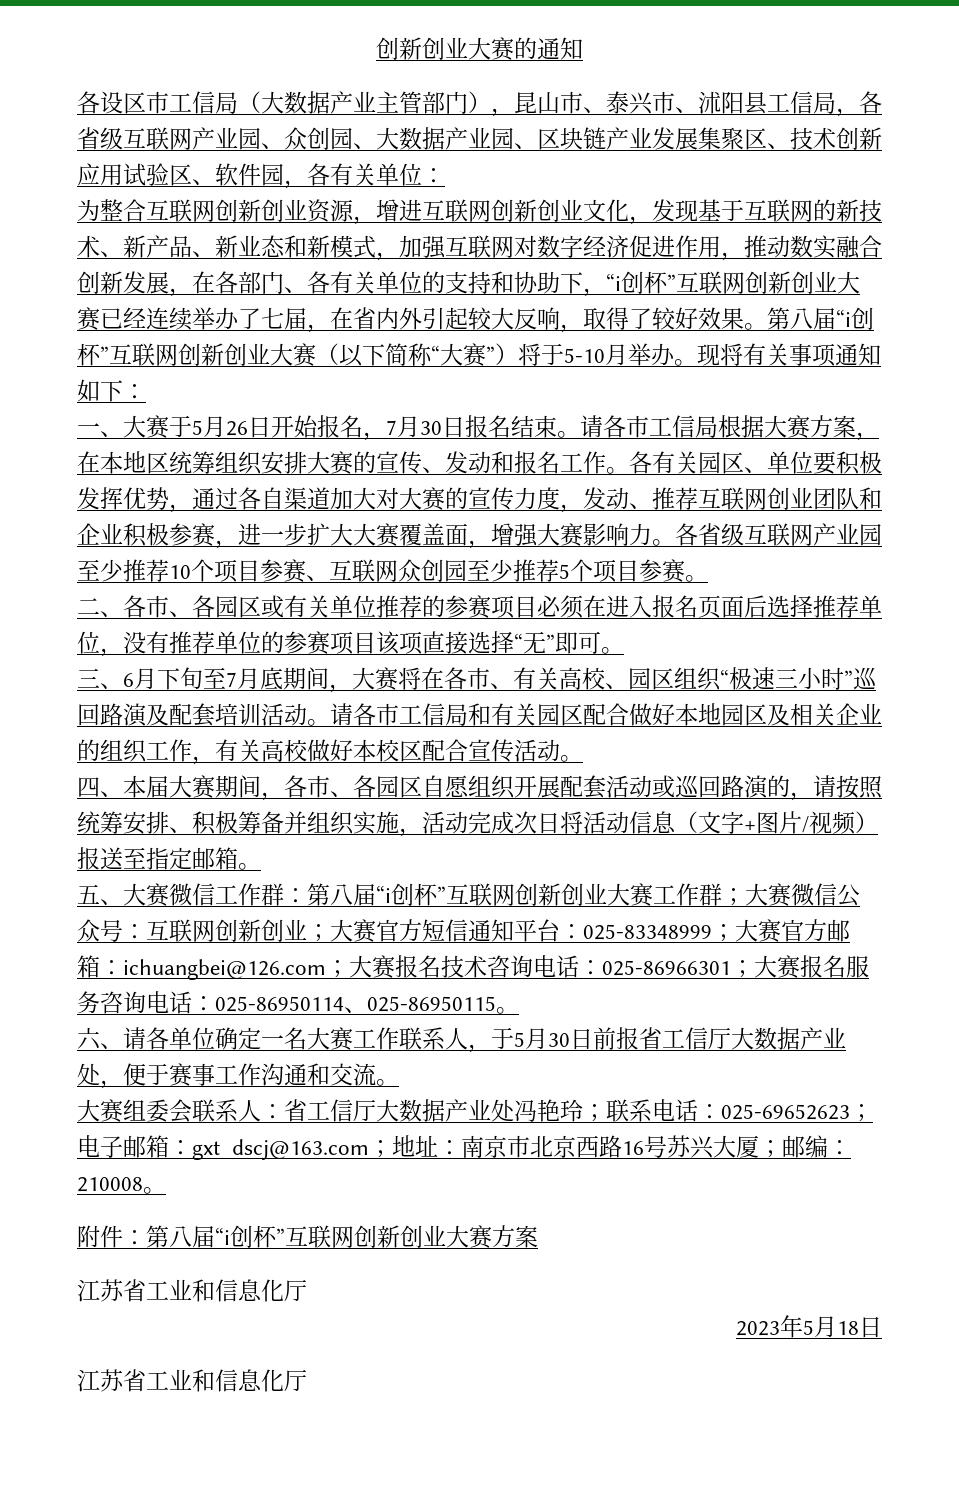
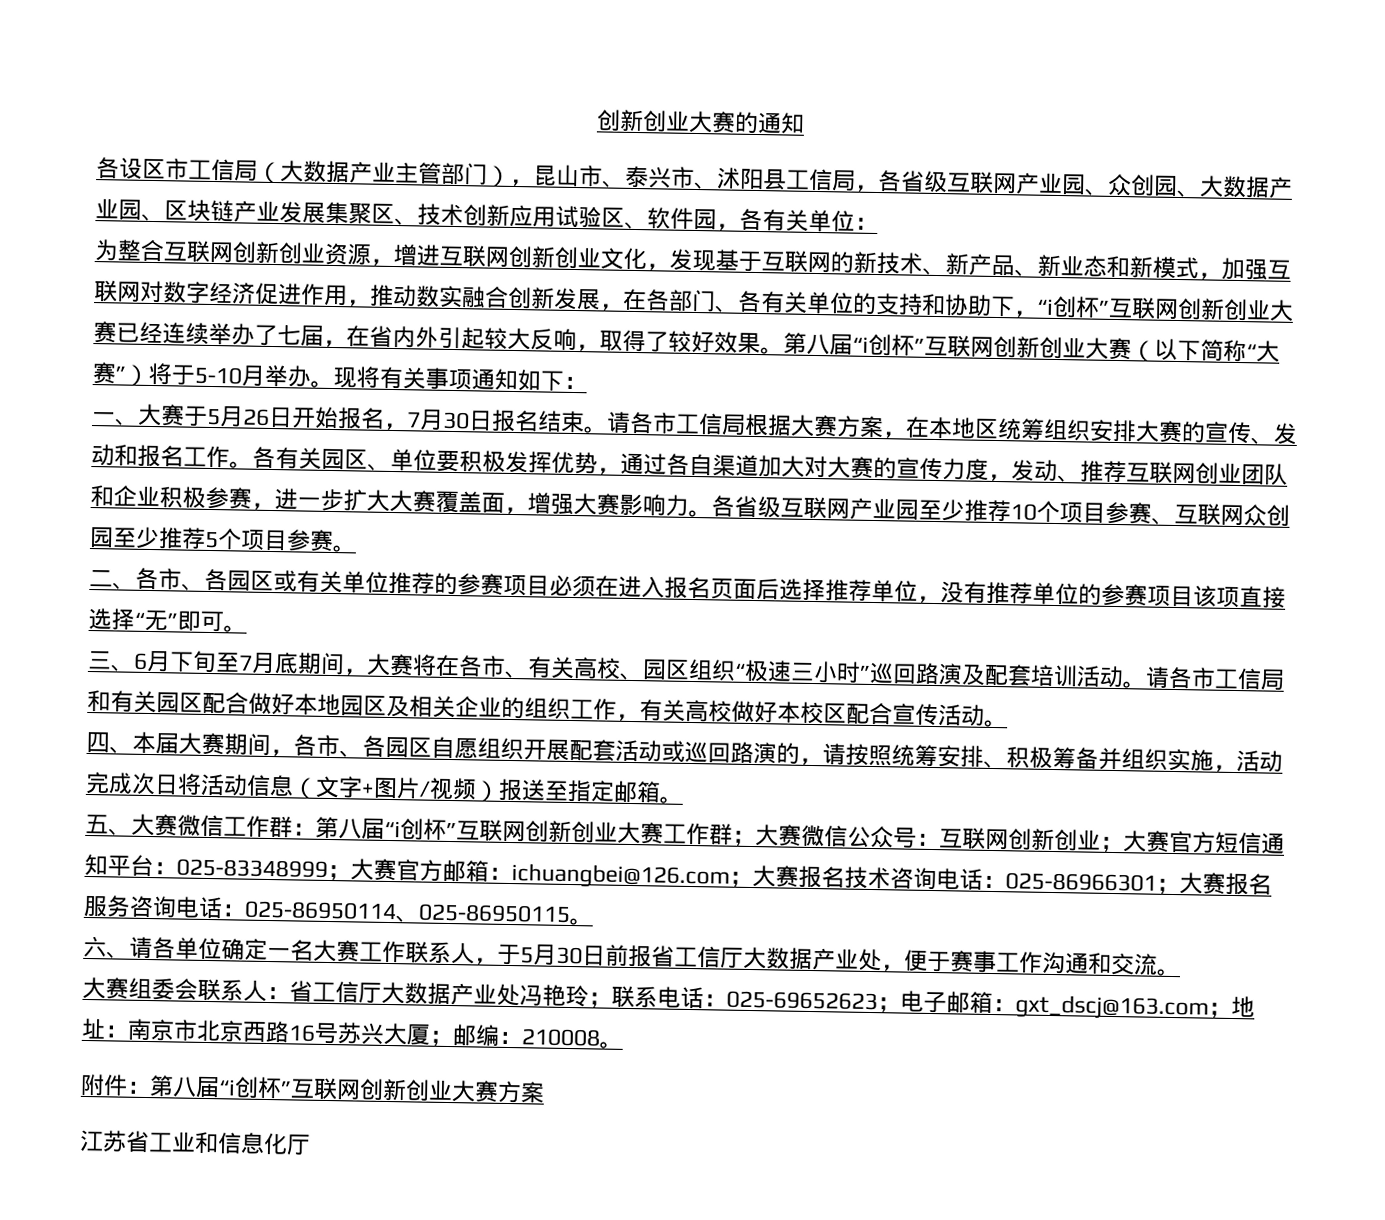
- 2023年5月18日
- 江苏省工业和信息化厅

